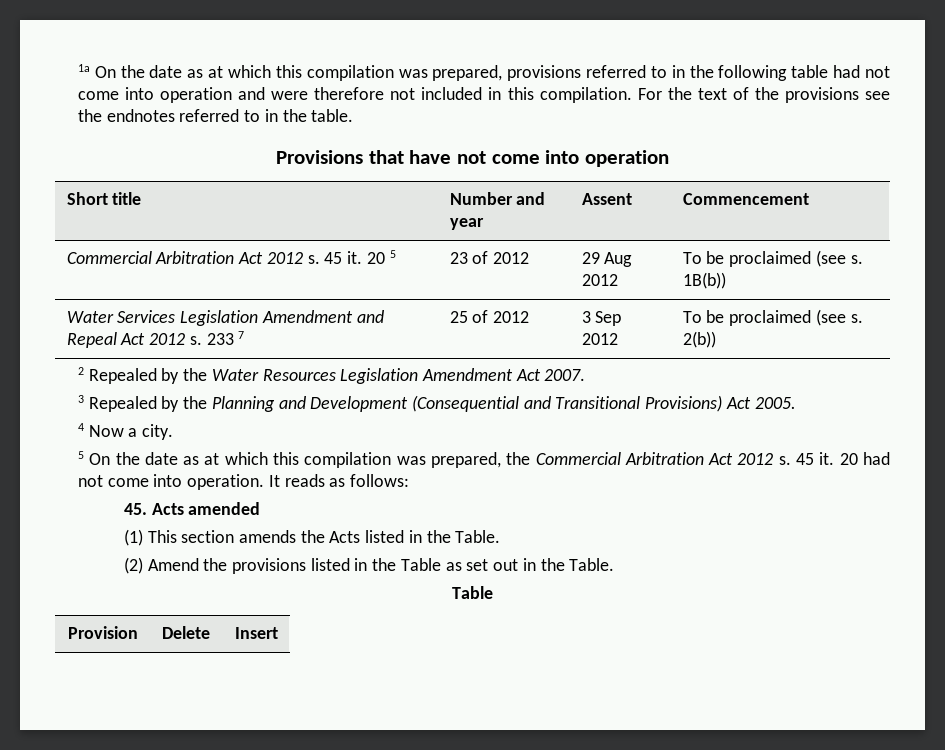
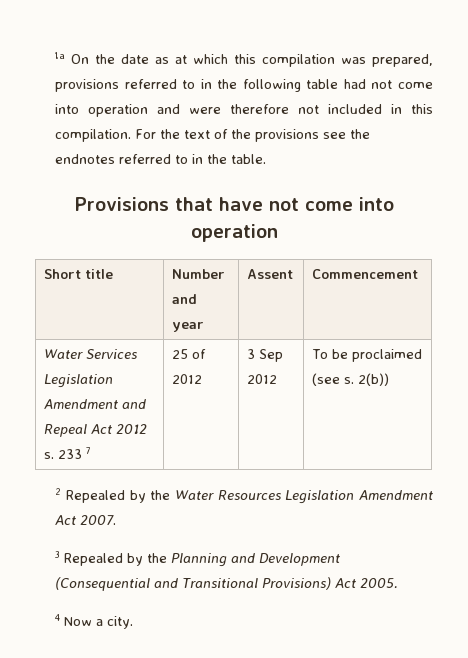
- Commercial Arbitration Act 2012 s. 45 it. 20 5 | 23 of 2012 | 29 Aug 2012 | To be proclaimed (see s. 1B(b))
- 5 On the date as at which this compilation was prepared, the Commercial Arbitration Act 2012 s. 45 it. 20 had not come into operation. It reads as follows:
- 45. Acts amended
- (1) This section amends the Acts listed in the Table.
- (2) Amend the provisions listed in the Table as set out in the Table.
- Table
- Provision | Delete | Insert

